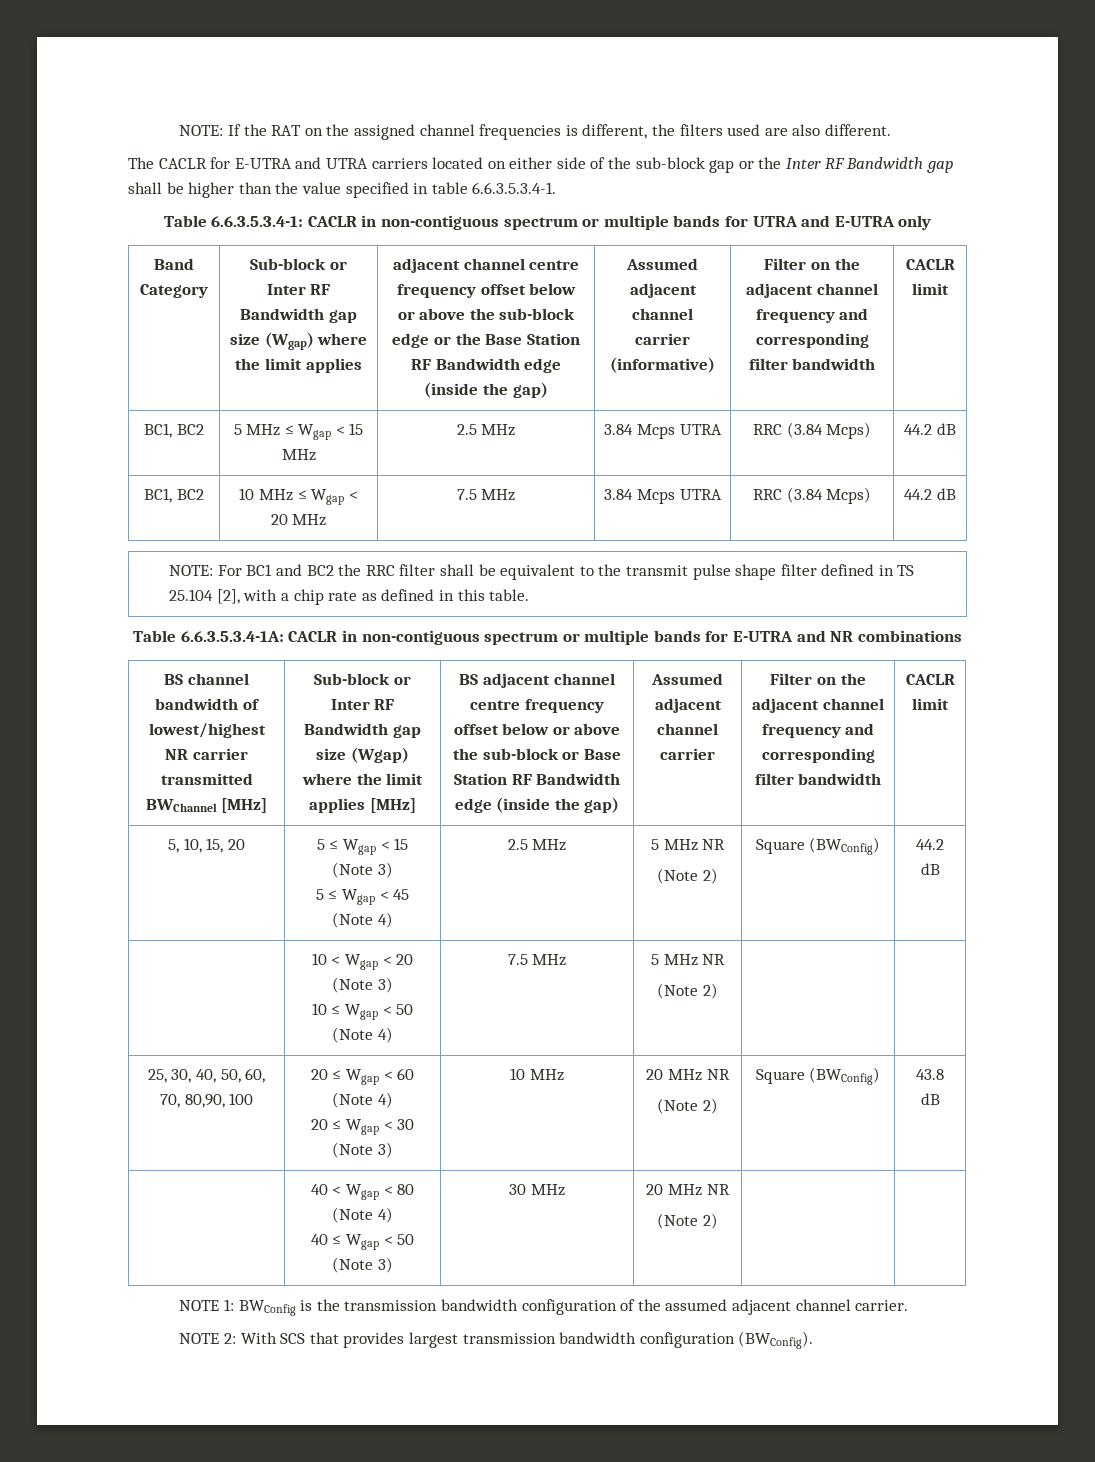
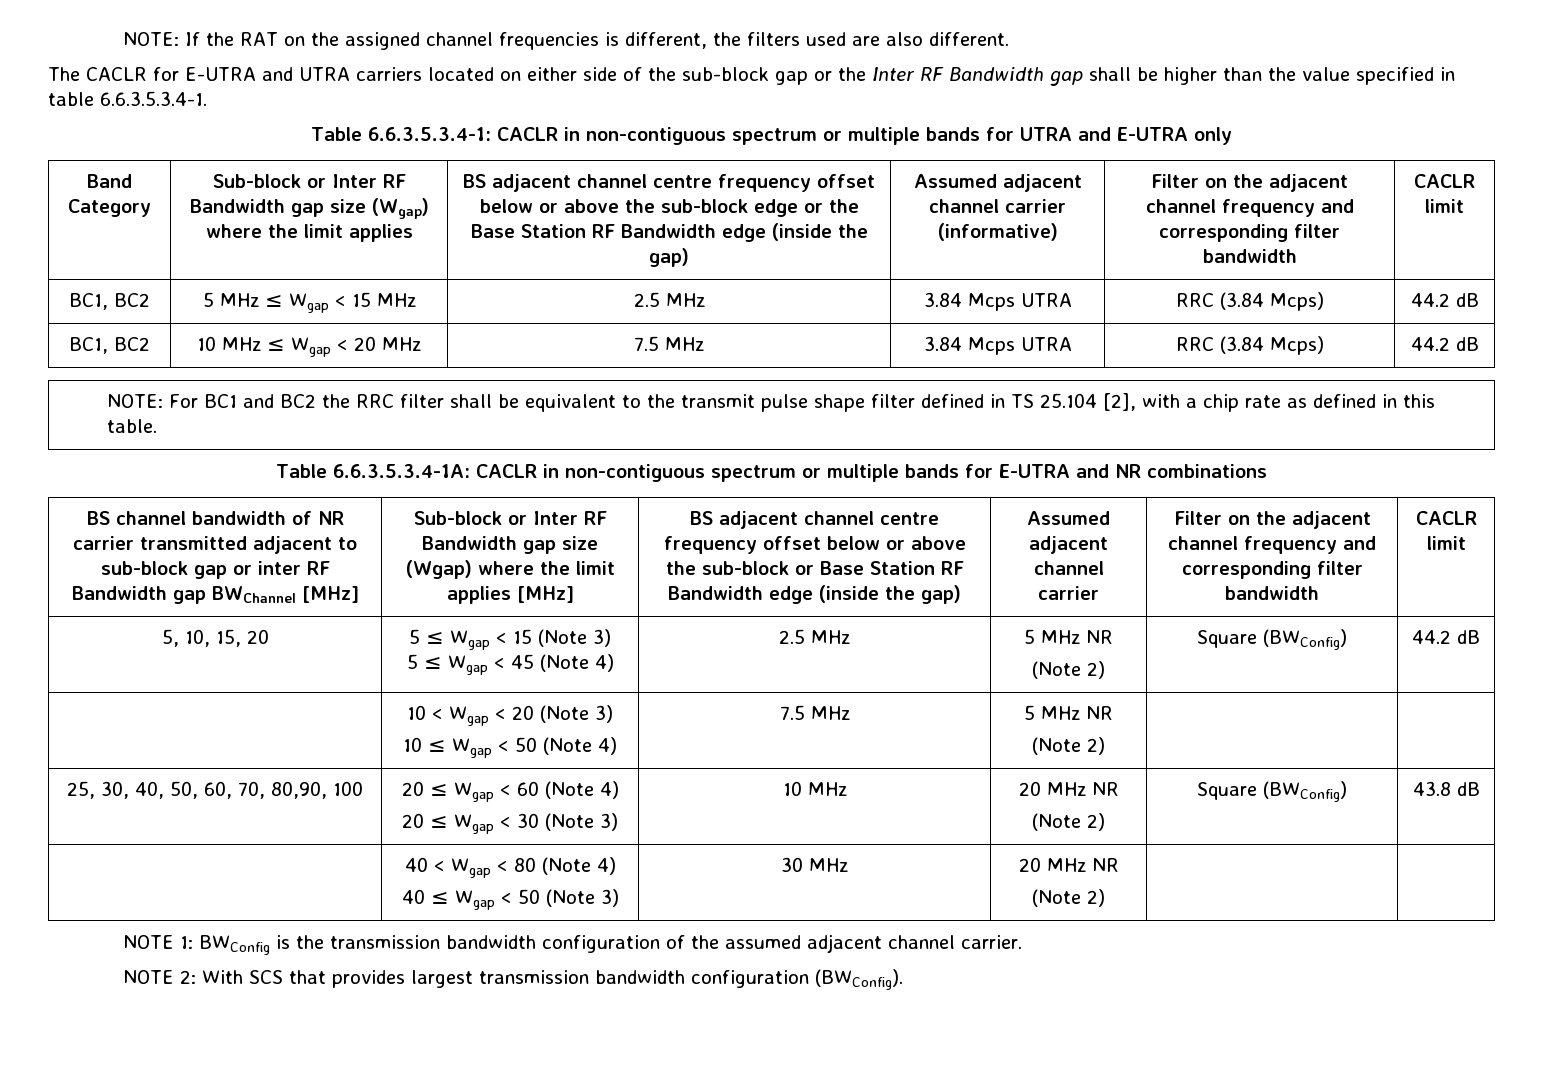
- adjacent channel centre frequency offset below or above the sub-block edge or the Base Station RF Bandwidth edge (inside the gap)
+ BS adjacent channel centre frequency offset below or above the sub-block edge or the Base Station RF Bandwidth edge (inside the gap)
- BS channel bandwidth of lowest/highest NR carrier transmitted BWChannel [MHz]
+ BS channel bandwidth of NR carrier transmitted adjacent to sub-block gap or inter RF Bandwidth gap BWChannel [MHz]

